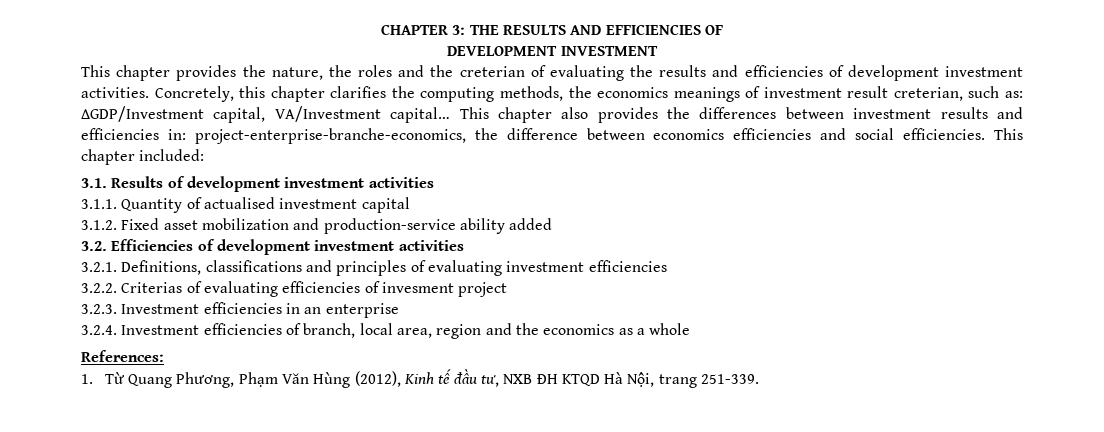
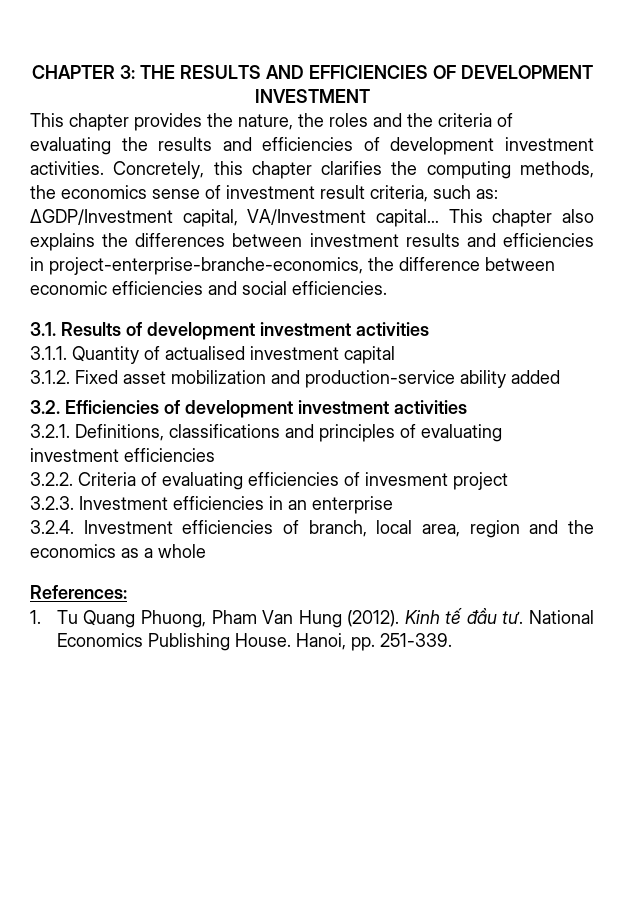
- CHAPTER 3: THE RESULTS AND EFFICIENCIES OF
- DEVELOPMENT INVESTMENT
+ CHAPTER 3: THE RESULTS AND EFFICIENCIES OF DEVELOPMENT INVESTMENT
- This chapter provides the nature, the roles and the creterian of evaluating the results and efficiencies of development investment activities.
+ This chapter provides the nature, the roles and the criteria of evaluating the results and efficiencies of development investment activities.
- Concretely, this chapter clarifies the computing methods, the economics meanings of investment result creterian, such as: ∆GDP/Investment capital, VA/Investment capital…
+ Concretely, this chapter clarifies the computing methods, the economics sense of investment result criteria, such as: ∆GDP/Investment capital, VA/Investment capital…
- This chapter also provides the differences between investment results and efficiencies in: project-enterprise-branche-economics, the difference between economics efficiencies and social efficiencies. This chapter included:
+ This chapter also explains the differences between investment results and efficiencies in project-enterprise-branche-economics, the difference between economic efficiencies and social efficiencies.
- 3.2.2. Criterias of evaluating efficiencies of invesment project
+ 3.2.2. Criteria of evaluating efficiencies of invesment project
- 1. Từ Quang Phương, Phạm Văn Hùng (2012), Kinh tế đầu tư, NXB ĐH KTQD Hà Nội, trang 251-339.
+ 1. Tu Quang Phuong, Pham Van Hung (2012). Kinh tế đầu tư. National Economics Publishing House. Hanoi, pp. 251-339.

